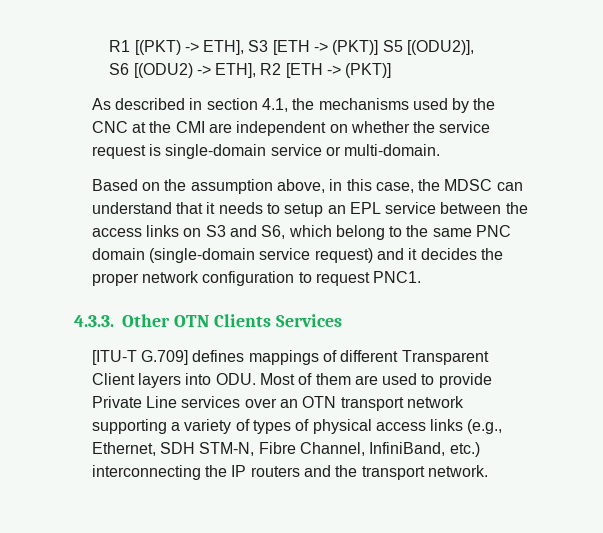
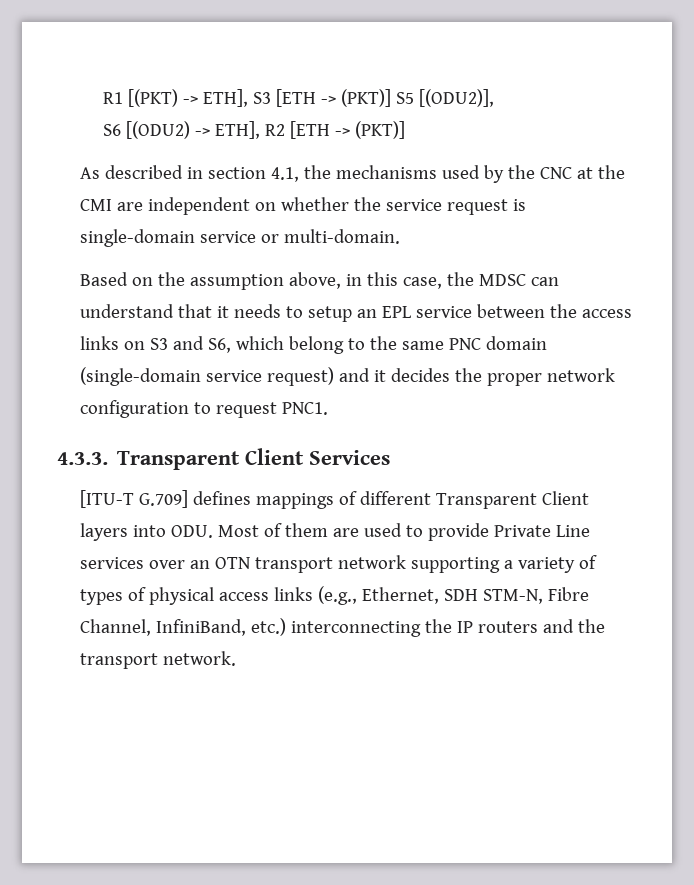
- 4.3.3. Other OTN Clients Services
+ 4.3.3. Transparent Client Services

